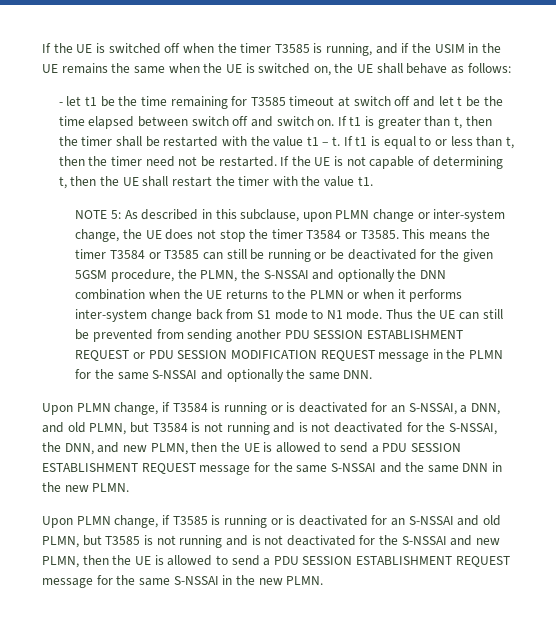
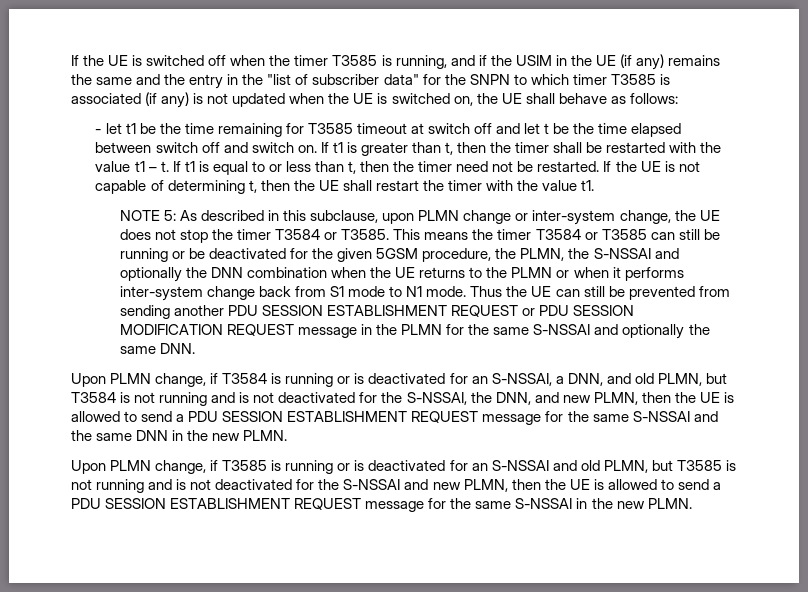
- If the UE is switched off when the timer T3585 is running, and if the USIM in the UE remains the same when the UE is switched on, the UE shall behave as follows:
+ If the UE is switched off when the timer T3585 is running, and if the USIM in the UE (if any) remains the same and the entry in the "list of subscriber data" for the SNPN to which timer T3585 is associated (if any) is not updated when the UE is switched on, the UE shall behave as follows:

